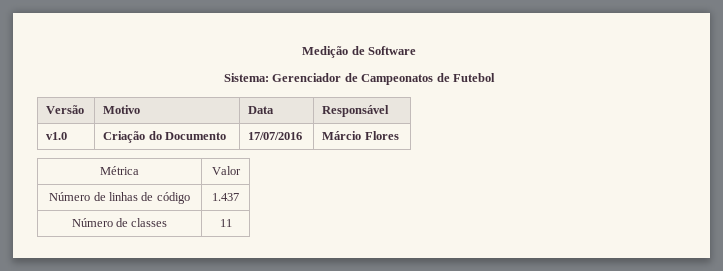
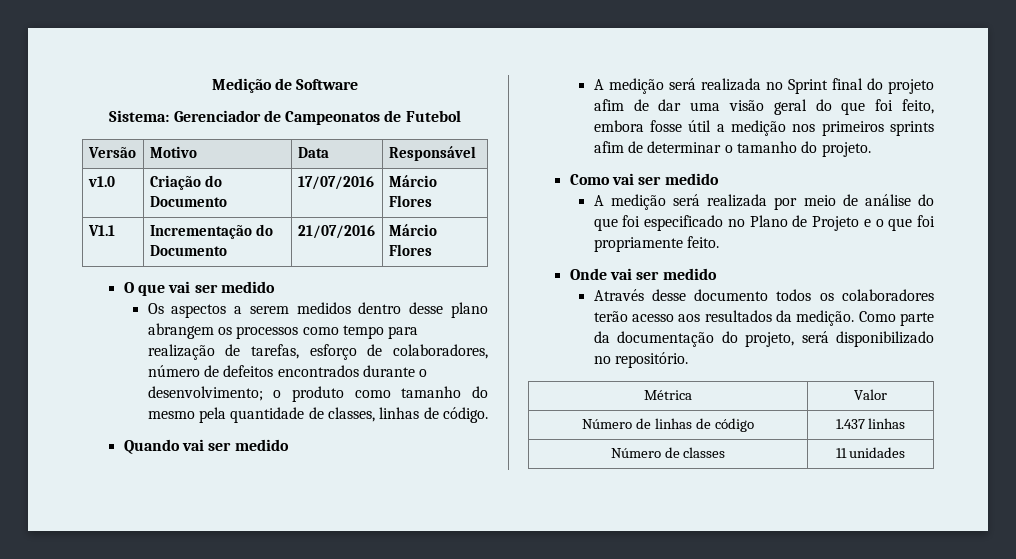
+ V1.1 | Incrementação do Documento | 21/07/2016 | Márcio Flores
+ O que vai ser medido
+ Os aspectos a serem medidos dentro desse plano abrangem os processos como tempo para realização de tarefas, esforço de colaboradores, número de defeitos encontrados durante o desenvolvimento; o produto como tamanho do mesmo pela quantidade de classes, linhas de código.
+ Quando vai ser medido
+ A medição será realizada no Sprint final do projeto afim de dar uma visão geral do que foi feito, embora fosse útil a medição nos primeiros sprints afim de determinar o tamanho do projeto.
+ Como vai ser medido
+ A medição será realizada por meio de análise do que foi especificado no Plano de Projeto e o que foi propriamente feito.
+ Onde vai ser medido
+ Através desse documento todos os colaboradores terão acesso aos resultados da medição. Como parte da documentação do projeto, será disponibilizado no repositório.
- Número de linhas de código | 1.437
+ Número de linhas de código | 1.437 linhas
- Número de classes | 11
+ Número de classes | 11 unidades

